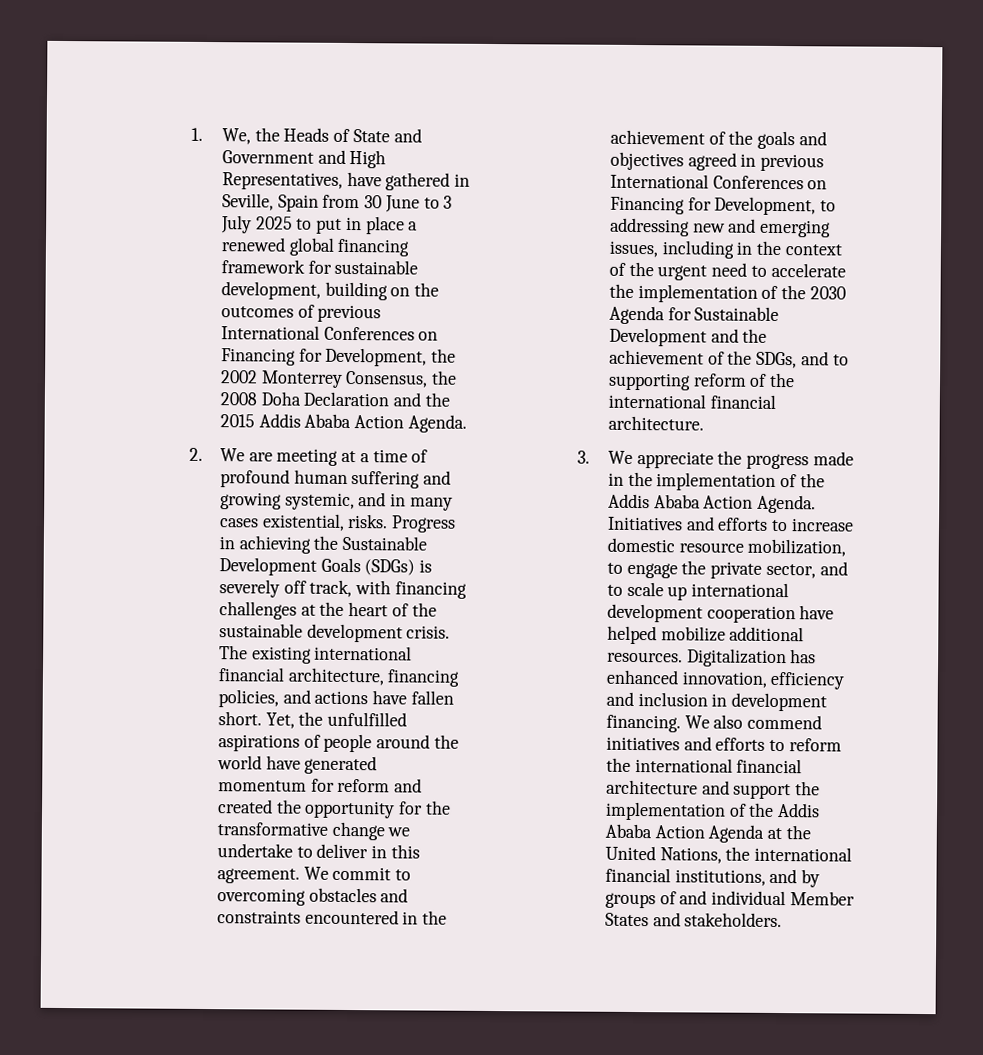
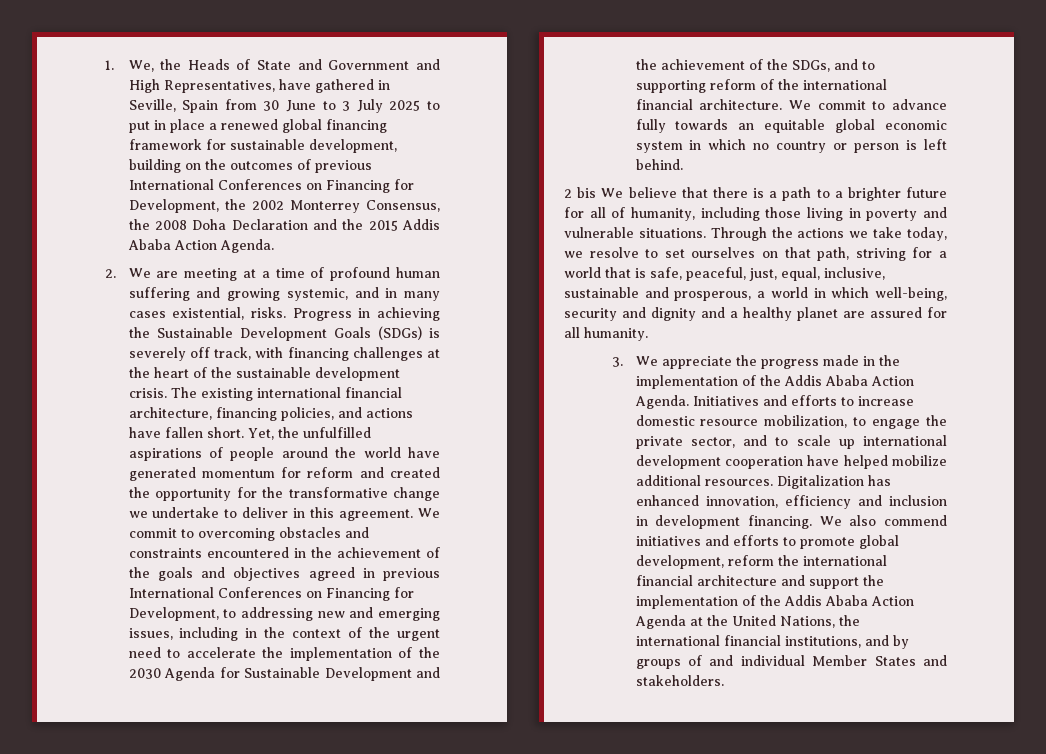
+ We commit to advance fully towards an equitable global economic system in which no country or person is left behind.
+ 2 bis We believe that there is a path to a brighter future for all of humanity, including those living in poverty and vulnerable situations. Through the actions we take today, we resolve to set ourselves on that path, striving for a world that is safe, peaceful, just, equal, inclusive, sustainable and prosperous, a world in which well-being, security and dignity and a healthy planet are assured for all humanity.
- We also commend initiatives and efforts to reform the international financial architecture and support the implementation of the Addis Ababa Action Agenda at the United Nations, the international financial institutions, and by groups of and individual Member States and stakeholders.
+ We also commend initiatives and efforts to promote global development, reform the international financial architecture and support the implementation of the Addis Ababa Action Agenda at the United Nations, the international financial institutions, and by groups of and individual Member States and stakeholders.

